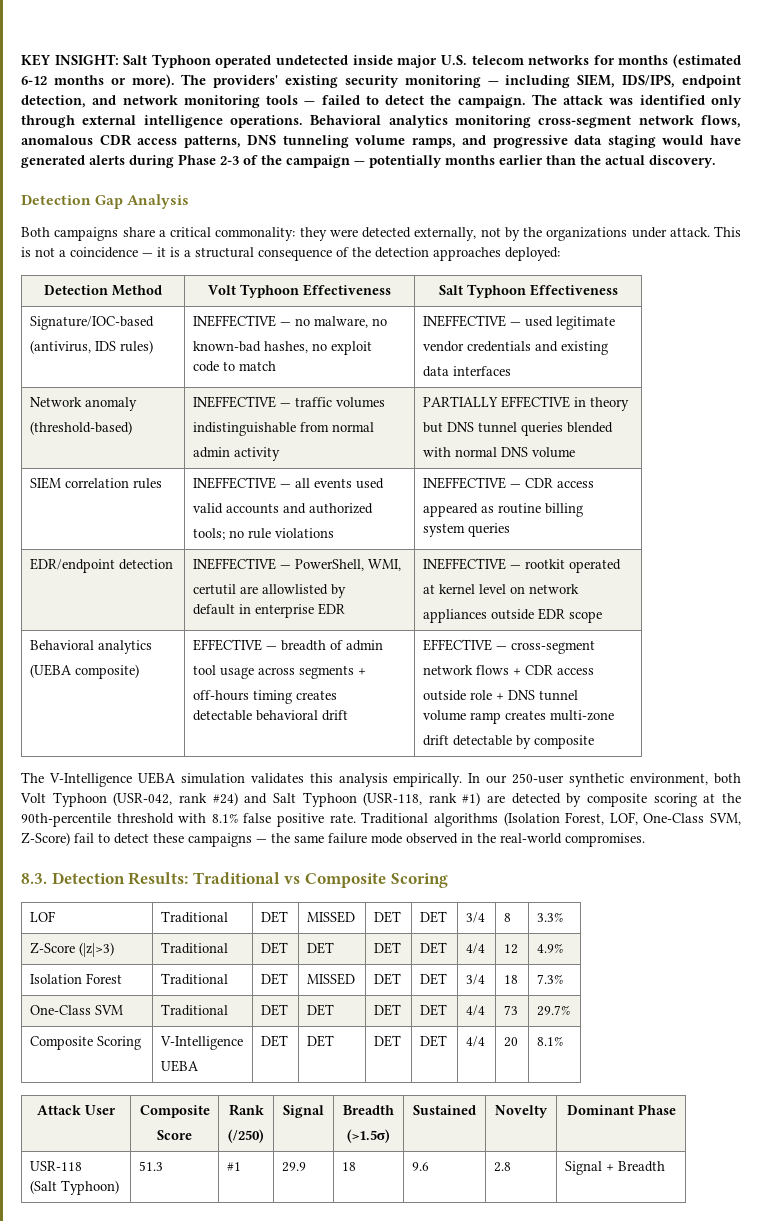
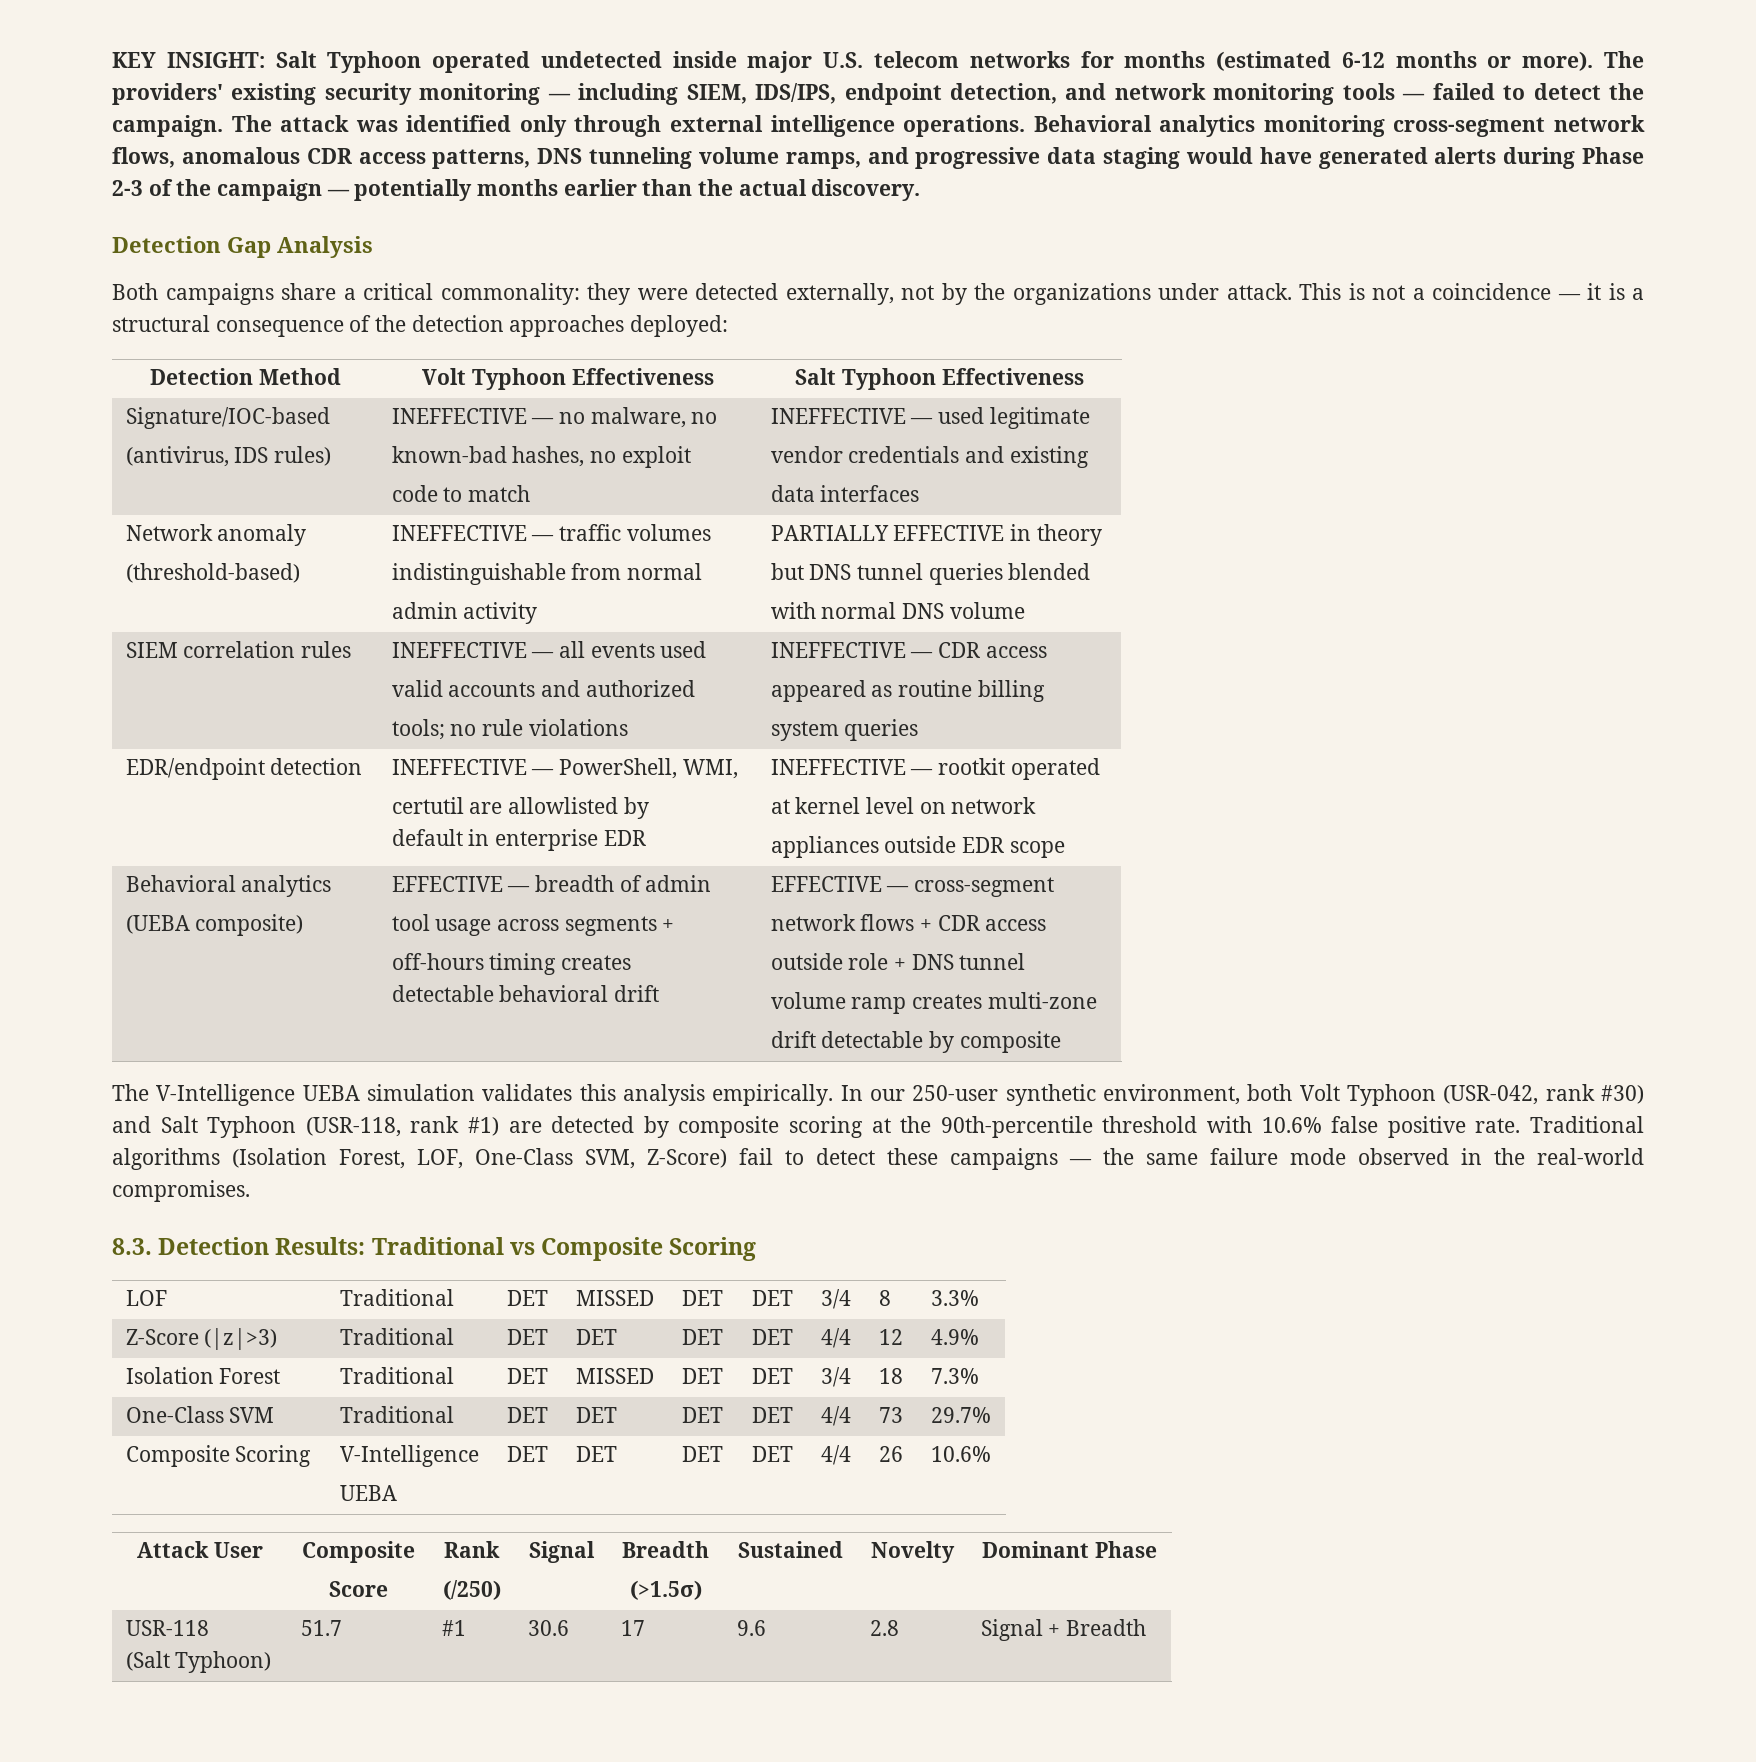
- In our 250-user synthetic environment, both Volt Typhoon (USR-042, rank #24) and Salt Typhoon (USR-118, rank #1) are detected by composite scoring at the 90th-percentile threshold with 8.1% false positive rate.
+ In our 250-user synthetic environment, both Volt Typhoon (USR-042, rank #30) and Salt Typhoon (USR-118, rank #1) are detected by composite scoring at the 90th-percentile threshold with 10.6% false positive rate.
  Composite Scoring | V-Intelligence
- UEBA | DET | DET | DET | DET | 4/4 | 20 | 8.1%
+ UEBA | DET | DET | DET | DET | 4/4 | 26 | 10.6%
  USR-118
- (Salt Typhoon) | 51.3 | #1 | 29.9 | 18 | 9.6 | 2.8 | Signal + Breadth
+ (Salt Typhoon) | 51.7 | #1 | 30.6 | 17 | 9.6 | 2.8 | Signal + Breadth

